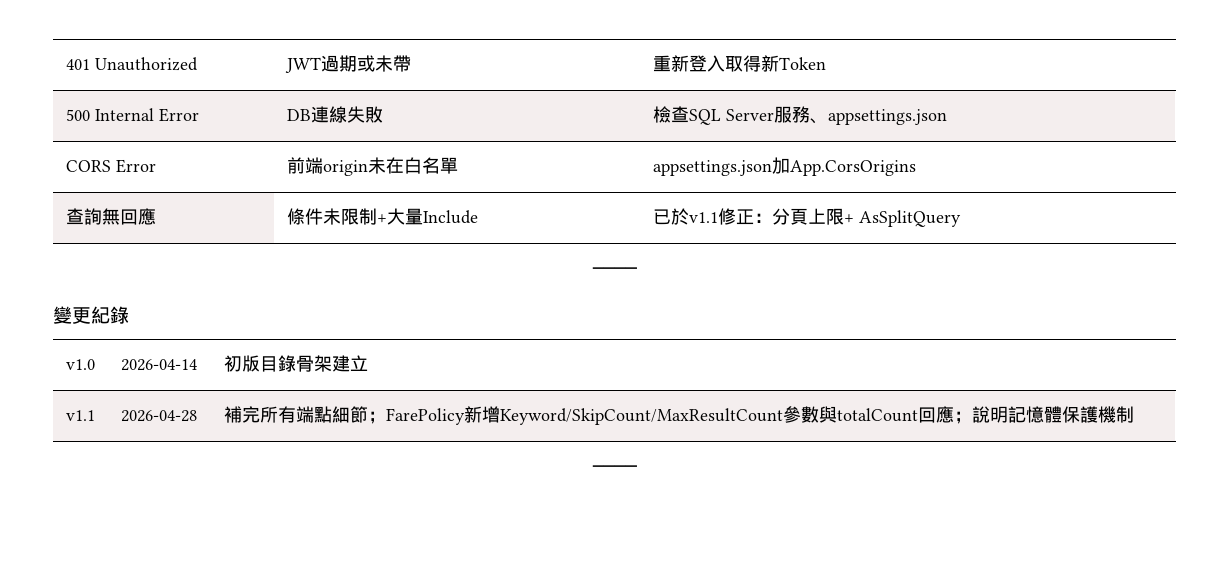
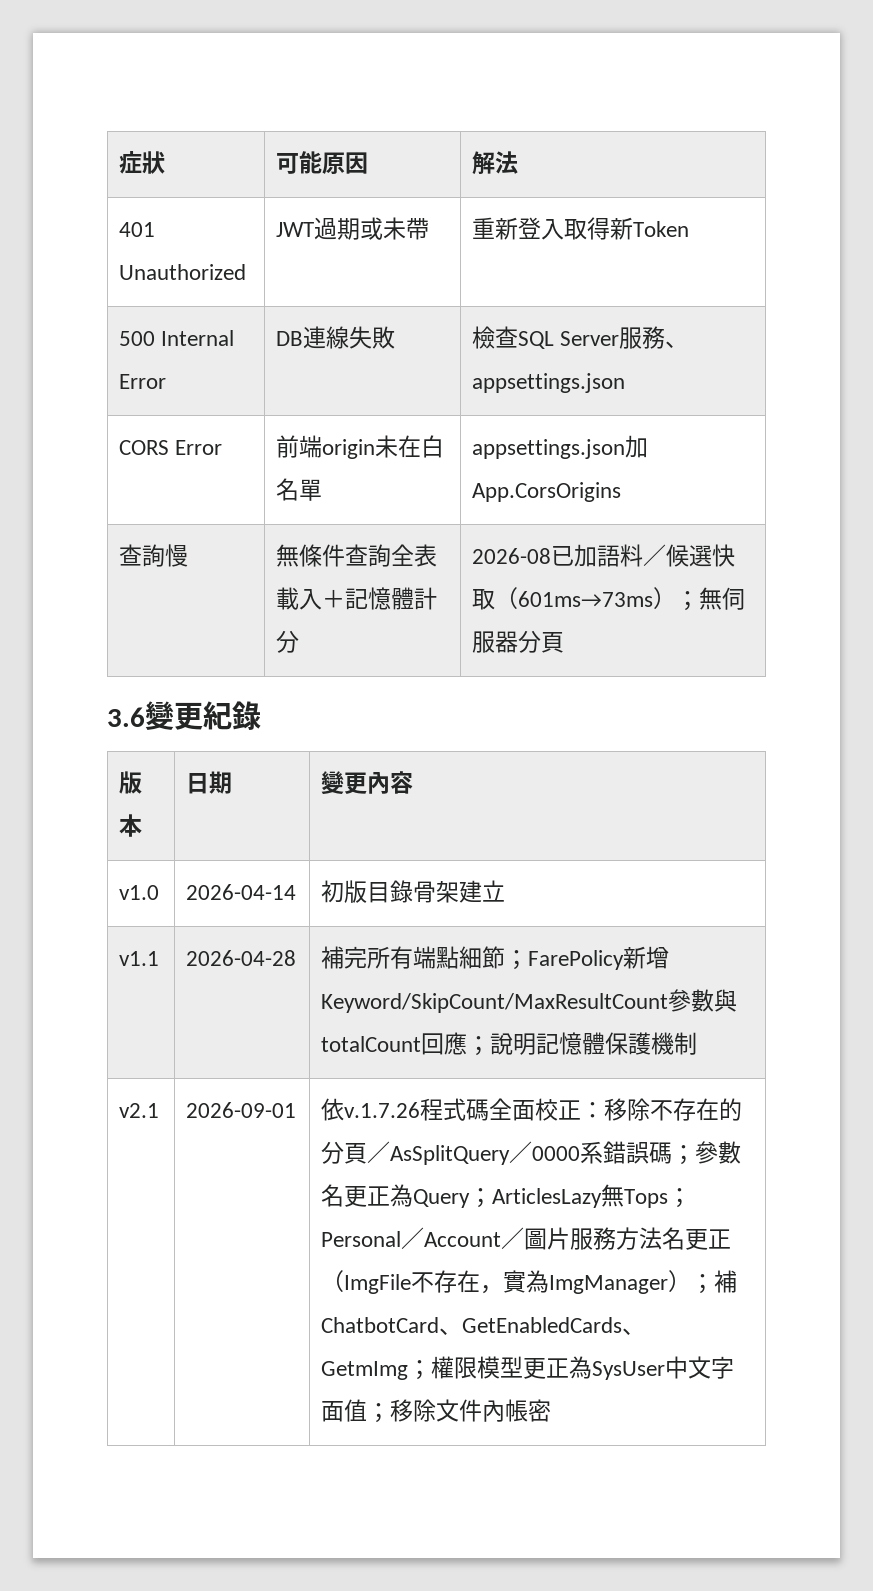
+ 症狀 | 可能原因 | 解法
- 查詢無回應 | 條件未限制+大量Include | 已於v1.1修正：分頁上限+ AsSplitQuery
- ────
- 變更紀錄
+ 查詢慢 | 無條件查詢全表載入＋記憶體計分 | 2026-08已加語料／候選快取（601ms→73ms）；無伺服器分頁
+ 3.6變更紀錄
+ 版本 | 日期 | 變更內容
  v1.1 | 2026-04-28 | 補完所有端點細節；FarePolicy新增Keyword/SkipCount/MaxResultCount參數與totalCount回應；說明記憶體保護機制
- ────
+ v2.1 | 2026-09-01 | 依v.1.7.26程式碼全面校正：移除不存在的分頁／AsSplitQuery／0000系錯誤碼；參數名更正為Query；ArticlesLazy無Tops；Personal／Account／圖片服務方法名更正（ImgFile不存在，實為ImgManager）；補ChatbotCard、GetEnabledCards、GetmImg；權限模型更正為SysUser中文字面值；移除文件內帳密

